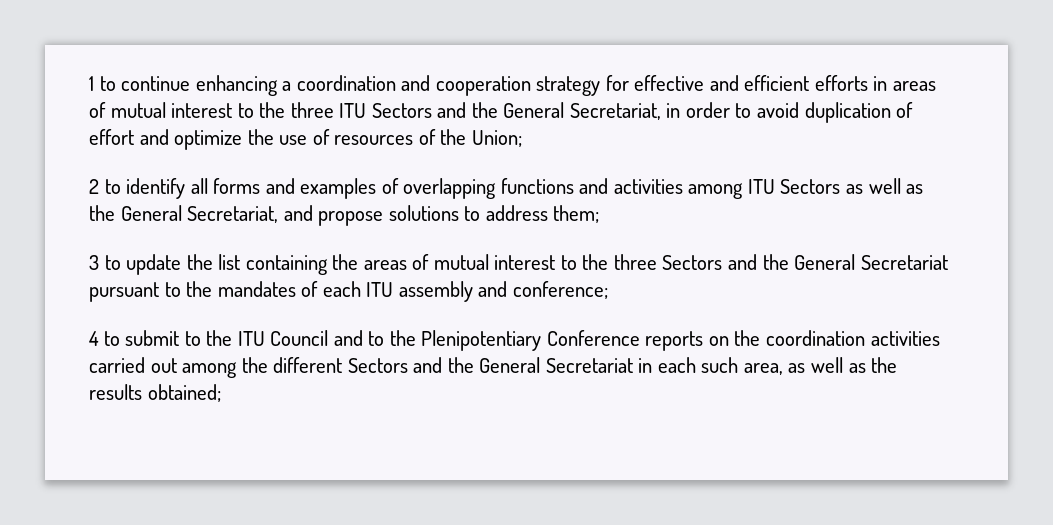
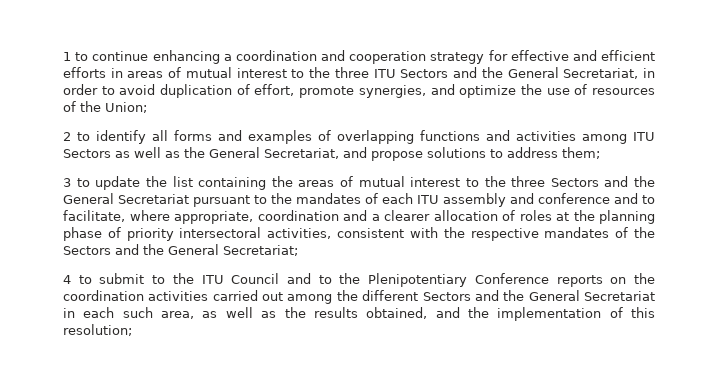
- 1 to continue enhancing a coordination and cooperation strategy for effective and efficient efforts in areas of mutual interest to the three ITU Sectors and the General Secretariat, in order to avoid duplication of effort and optimize the use of resources of the Union;
+ 1 to continue enhancing a coordination and cooperation strategy for effective and efficient efforts in areas of mutual interest to the three ITU Sectors and the General Secretariat, in order to avoid duplication of effort, promote synergies, and optimize the use of resources of the Union;
- 3 to update the list containing the areas of mutual interest to the three Sectors and the General Secretariat pursuant to the mandates of each ITU assembly and conference;
+ 3 to update the list containing the areas of mutual interest to the three Sectors and the General Secretariat pursuant to the mandates of each ITU assembly and conference and to facilitate, where appropriate, coordination and a clearer allocation of roles at the planning phase of priority intersectoral activities, consistent with the respective mandates of the Sectors and the General Secretariat;
- 4 to submit to the ITU Council and to the Plenipotentiary Conference reports on the coordination activities carried out among the different Sectors and the General Secretariat in each such area, as well as the results obtained;
+ 4 to submit to the ITU Council and to the Plenipotentiary Conference reports on the coordination activities carried out among the different Sectors and the General Secretariat in each such area, as well as the results obtained, and the implementation of this resolution;

